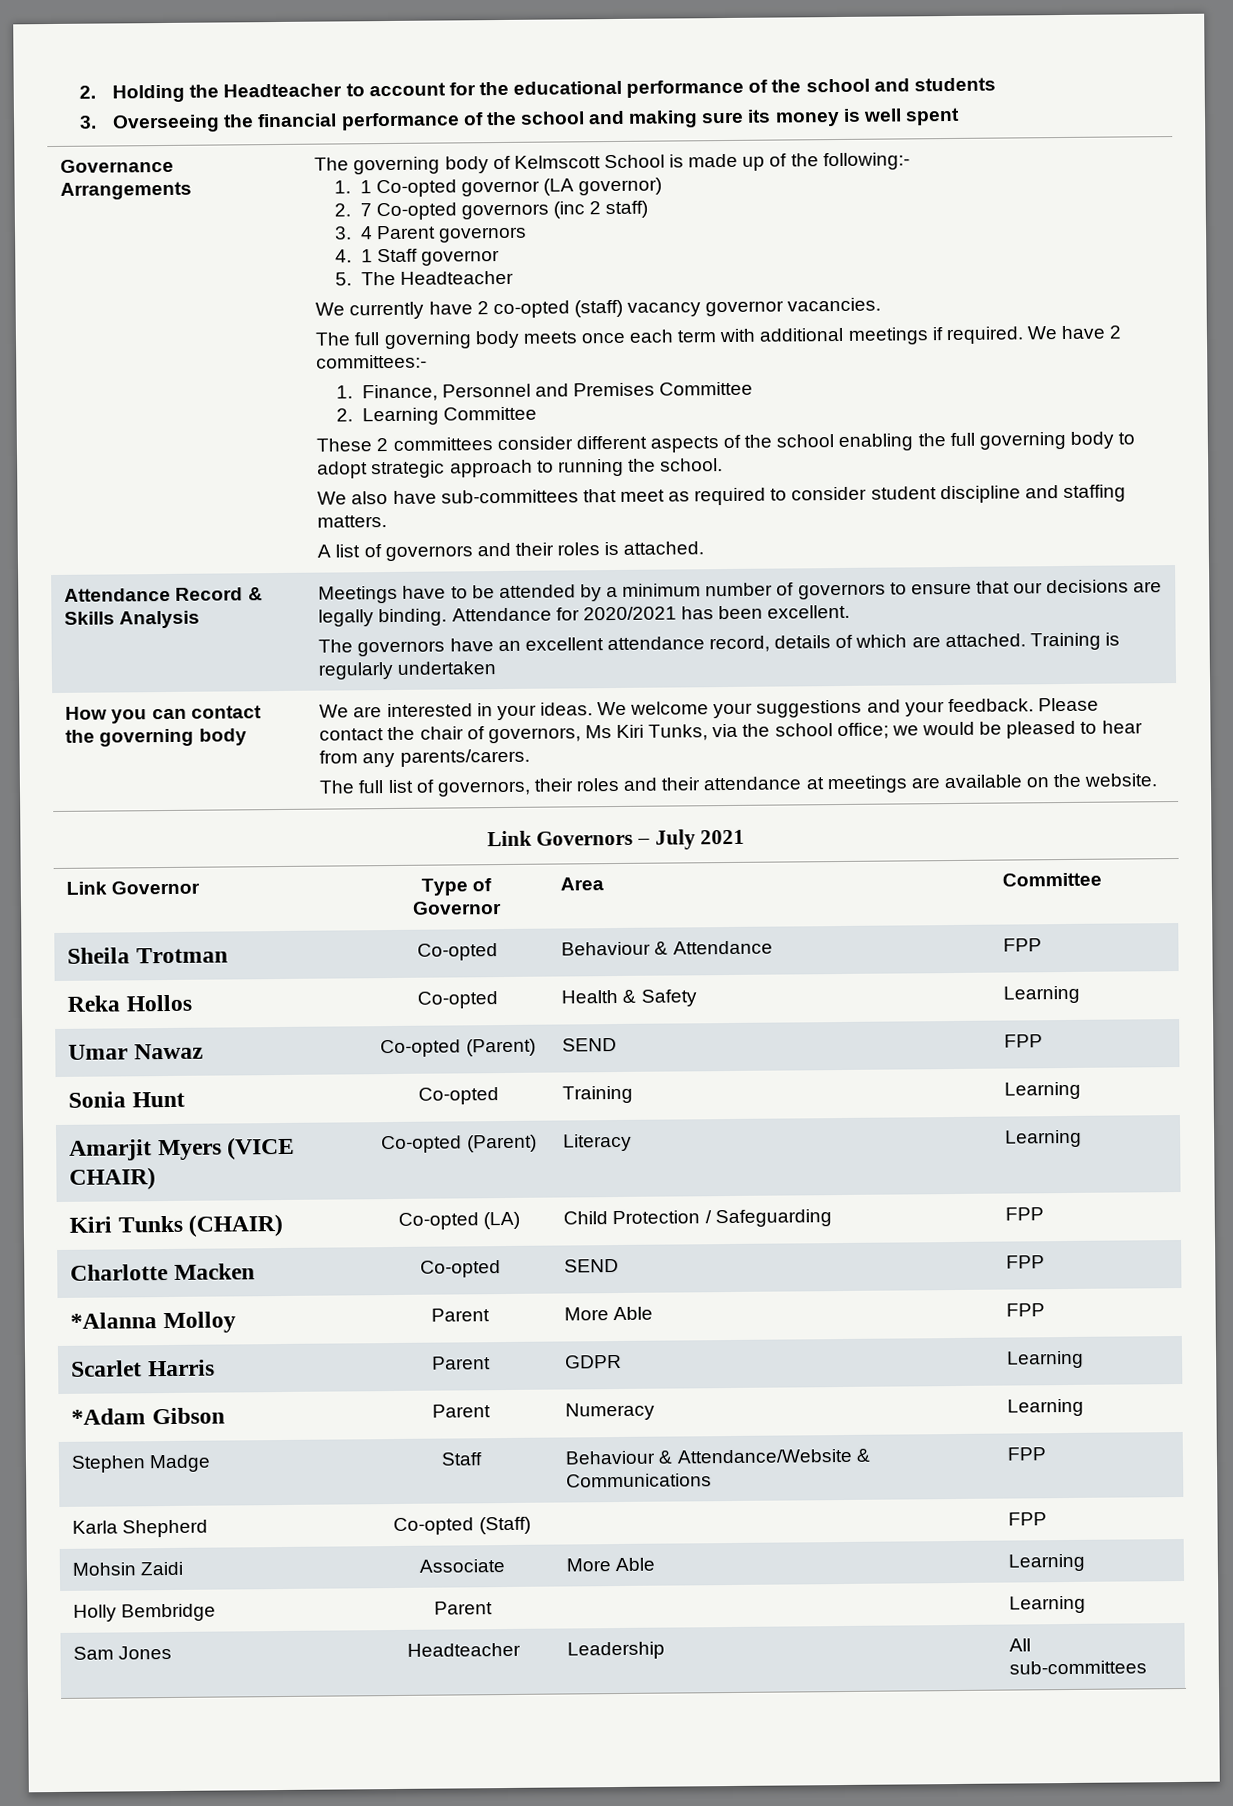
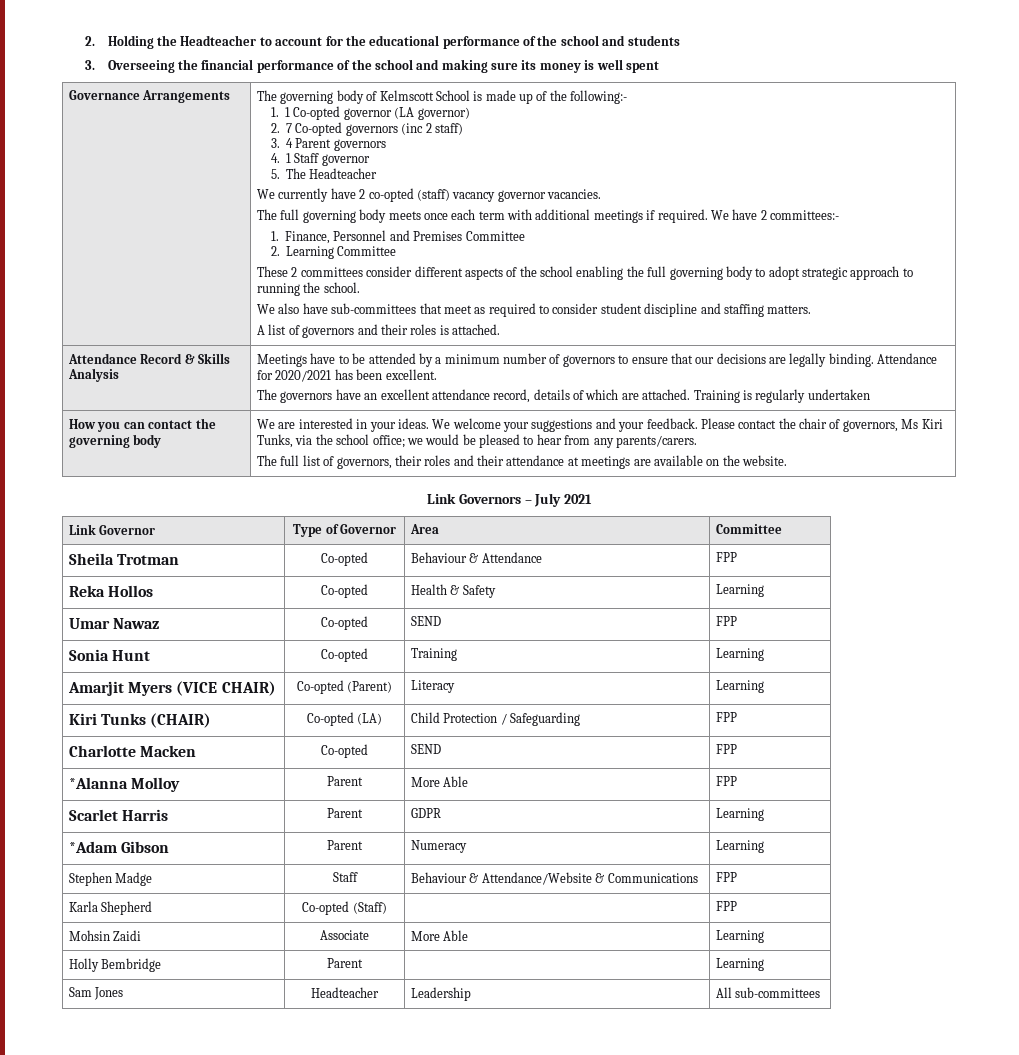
- Umar Nawaz | Co-opted (Parent) | SEND | FPP
+ Umar Nawaz | Co-opted | SEND | FPP

